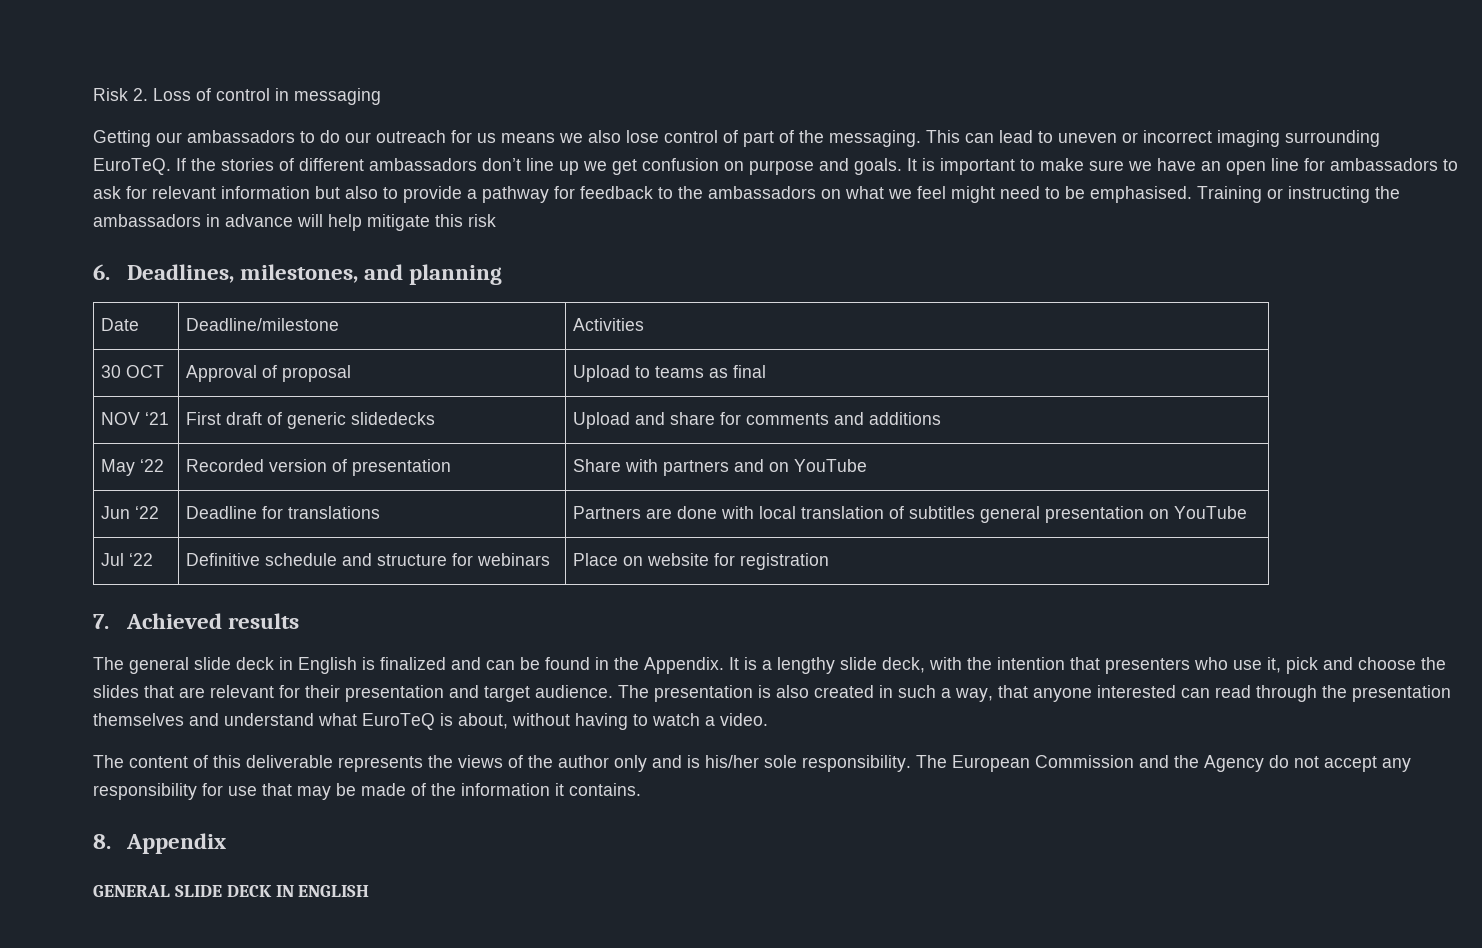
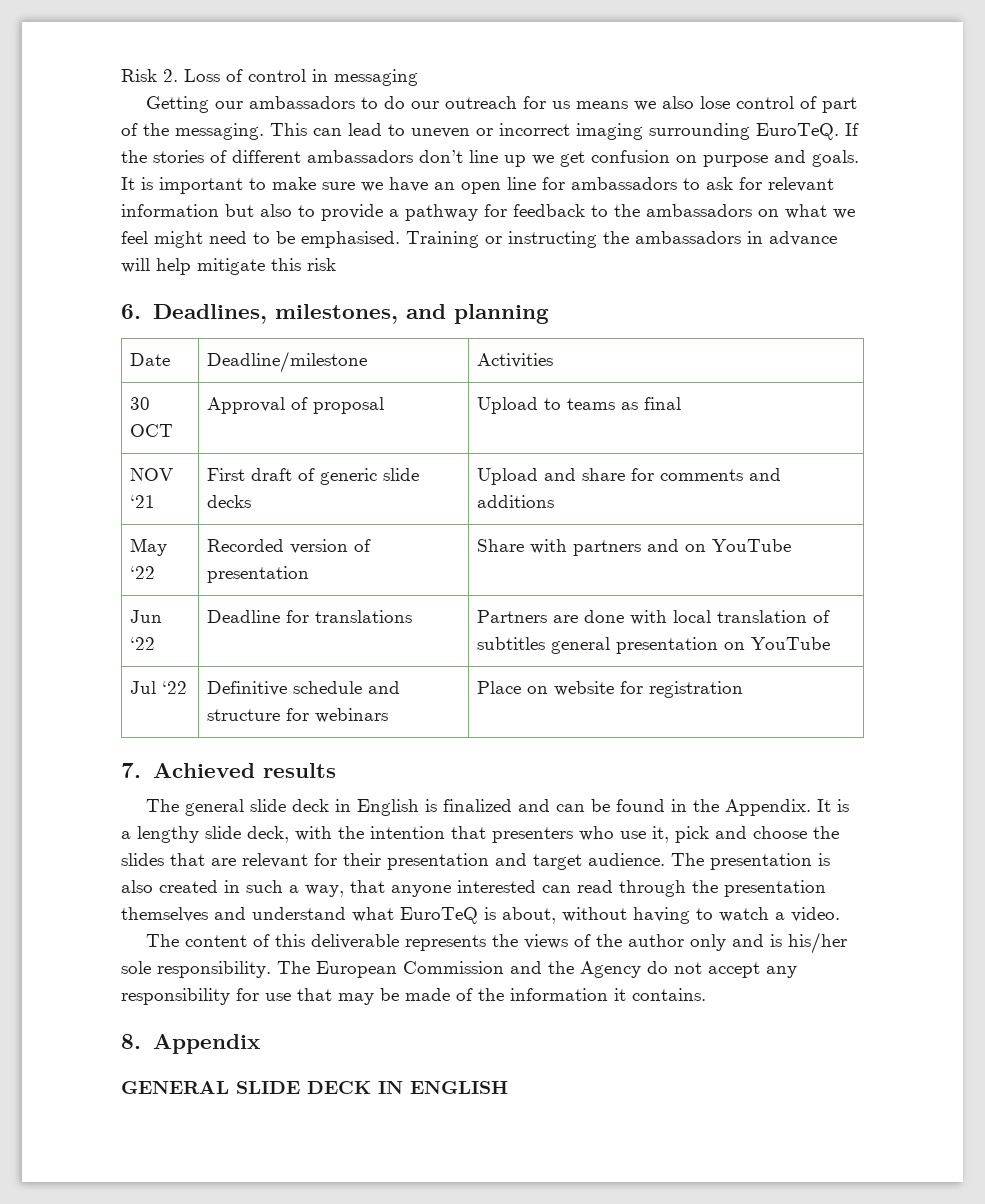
- NOV ‘21 | First draft of generic slidedecks | Upload and share for comments and additions
+ NOV ‘21 | First draft of generic slide decks | Upload and share for comments and additions

